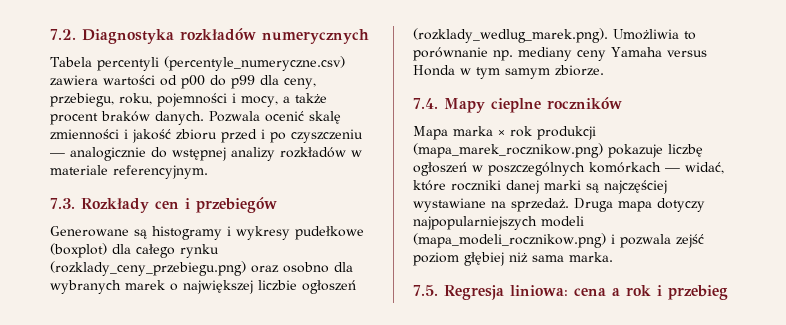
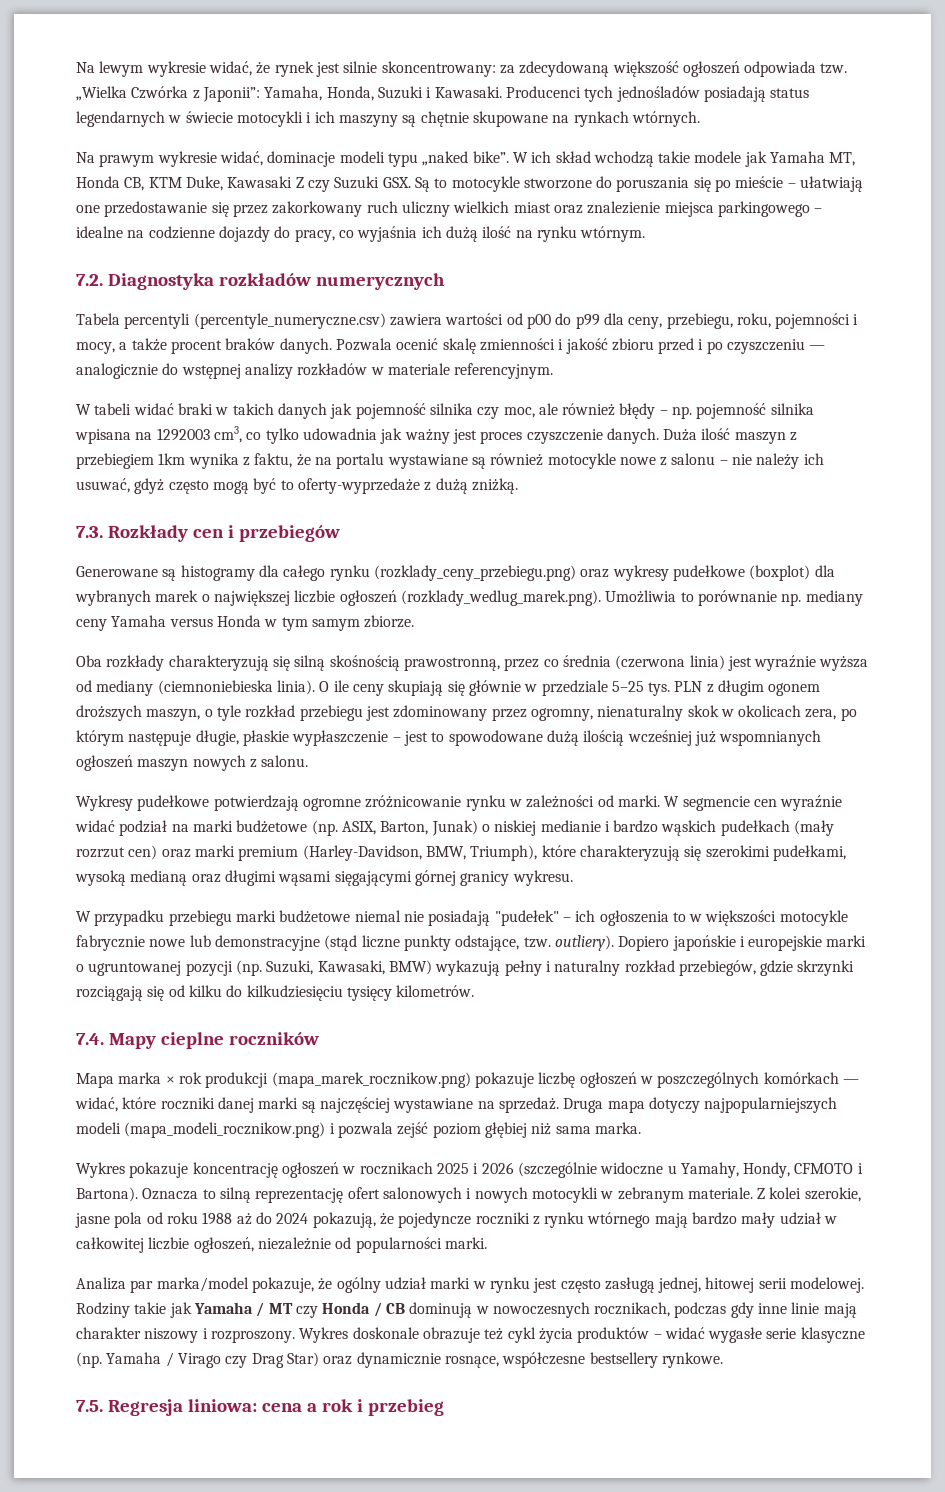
+ Na lewym wykresie widać, że rynek jest silnie skoncentrowany: za zdecydowaną większość ogłoszeń odpowiada tzw. „Wielka Czwórka z Japonii”: Yamaha, Honda, Suzuki i Kawasaki. Producenci tych jednośladów posiadają status legendarnych w świecie motocykli i ich maszyny są chętnie skupowane na rynkach wtórnych.
+ Na prawym wykresie widać, dominacje modeli typu „naked bike”. W ich skład wchodzą takie modele jak Yamaha MT, Honda CB, KTM Duke, Kawasaki Z czy Suzuki GSX. Są to motocykle stworzone do poruszania się po mieście – ułatwiają one przedostawanie się przez zakorkowany ruch uliczny wielkich miast oraz znalezienie miejsca parkingowego – idealne na codzienne dojazdy do pracy, co wyjaśnia ich dużą ilość na rynku wtórnym.
+ W tabeli widać braki w takich danych jak pojemność silnika czy moc, ale również błędy – np. pojemność silnika wpisana na 1292003 cm3, co tylko udowadnia jak ważny jest proces czyszczenie danych. Duża ilość maszyn z przebiegiem 1km wynika z faktu, że na portalu wystawiane są również motocykle nowe z salonu – nie należy ich usuwać, gdyż często mogą być to oferty-wyprzedaże z dużą zniżką.
- Generowane są histogramy i wykresy pudełkowe (boxplot) dla całego rynku (rozklady_ceny_przebiegu.png) oraz osobno dla wybranych marek o największej liczbie ogłoszeń (rozklady_wedlug_marek.png). Umożliwia to porównanie np. mediany ceny Yamaha versus Honda w tym samym zbiorze.
+ Generowane są histogramy dla całego rynku (rozklady_ceny_przebiegu.png) oraz wykresy pudełkowe (boxplot) dla wybranych marek o największej liczbie ogłoszeń (rozklady_wedlug_marek.png). Umożliwia to porównanie np. mediany ceny Yamaha versus Honda w tym samym zbiorze.
+ Oba rozkłady charakteryzują się silną skośnością prawostronną, przez co średnia (czerwona linia) jest wyraźnie wyższa od mediany (ciemnoniebieska linia). O ile ceny skupiają się głównie w przedziale 5–25 tys. PLN z długim ogonem droższych maszyn, o tyle rozkład przebiegu jest zdominowany przez ogromny, nienaturalny skok w okolicach zera, po którym następuje długie, płaskie wypłaszczenie – jest to spowodowane dużą ilością wcześniej już wspomnianych ogłoszeń maszyn nowych z salonu.
+ Wykresy pudełkowe potwierdzają ogromne zróżnicowanie rynku w zależności od marki. W segmencie cen wyraźnie widać podział na marki budżetowe (np. ASIX, Barton, Junak) o niskiej medianie i bardzo wąskich pudełkach (mały rozrzut cen) oraz marki premium (Harley-Davidson, BMW, Triumph), które charakteryzują się szerokimi pudełkami, wysoką medianą oraz długimi wąsami sięgającymi górnej granicy wykresu.
+ W przypadku przebiegu marki budżetowe niemal nie posiadają "pudełek" – ich ogłoszenia to w większości motocykle fabrycznie nowe lub demonstracyjne (stąd liczne punkty odstające, tzw. outliery). Dopiero japońskie i europejskie marki o ugruntowanej pozycji (np. Suzuki, Kawasaki, BMW) wykazują pełny i naturalny rozkład przebiegów, gdzie skrzynki rozciągają się od kilku do kilkudziesięciu tysięcy kilometrów.
+ Wykres pokazuje koncentrację ogłoszeń w rocznikach 2025 i 2026 (szczególnie widoczne u Yamahy, Hondy, CFMOTO i Bartona). Oznacza to silną reprezentację ofert salonowych i nowych motocykli w zebranym materiale. Z kolei szerokie, jasne pola od roku 1988 aż do 2024 pokazują, że pojedyncze roczniki z rynku wtórnego mają bardzo mały udział w całkowitej liczbie ogłoszeń, niezależnie od popularności marki.
+ Analiza par marka/model pokazuje, że ogólny udział marki w rynku jest często zasługą jednej, hitowej serii modelowej. Rodziny takie jak Yamaha / MT czy Honda / CB dominują w nowoczesnych rocznikach, podczas gdy inne linie mają charakter niszowy i rozproszony. Wykres doskonale obrazuje też cykl życia produktów – widać wygasłe serie klasyczne (np. Yamaha / Virago czy Drag Star) oraz dynamicznie rosnące, współczesne bestsellery rynkowe.

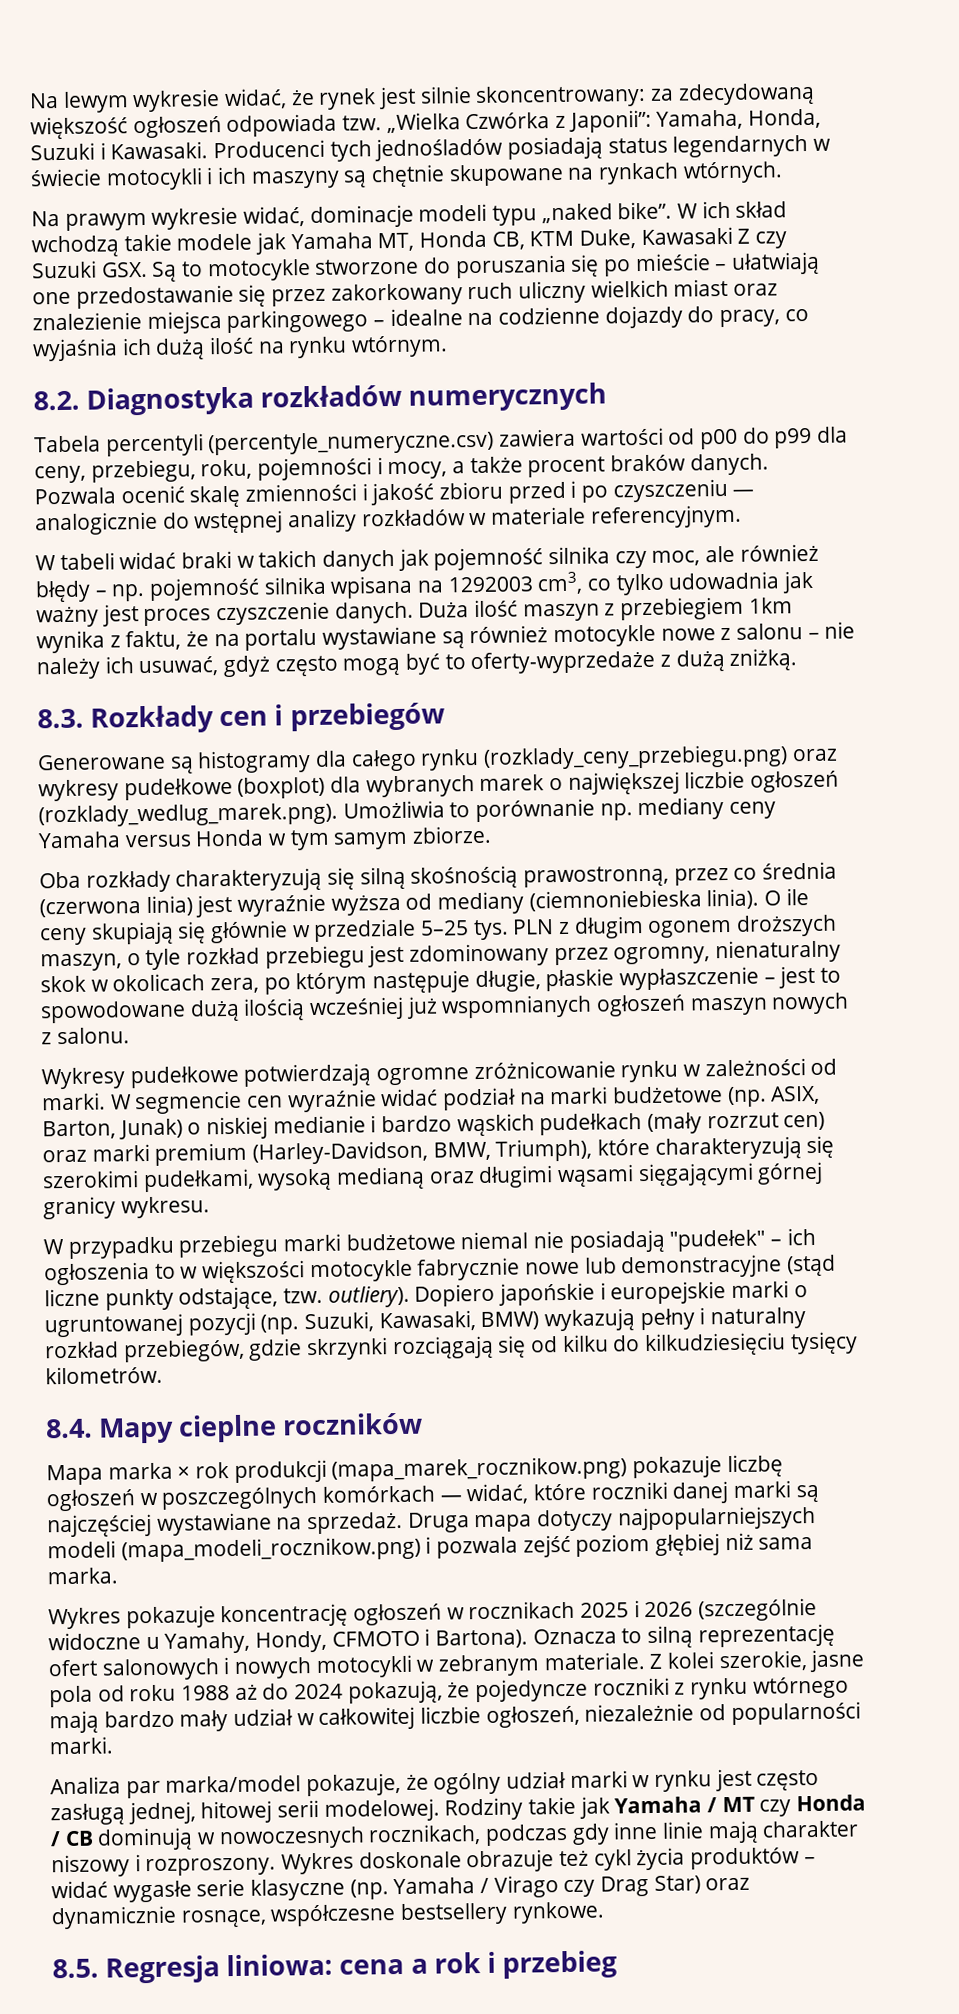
- 7.2. Diagnostyka rozkładów numerycznych
+ 8.2. Diagnostyka rozkładów numerycznych
- 7.3. Rozkłady cen i przebiegów
+ 8.3. Rozkłady cen i przebiegów
- 7.4. Mapy cieplne roczników
+ 8.4. Mapy cieplne roczników
- 7.5. Regresja liniowa: cena a rok i przebieg
+ 8.5. Regresja liniowa: cena a rok i przebieg

